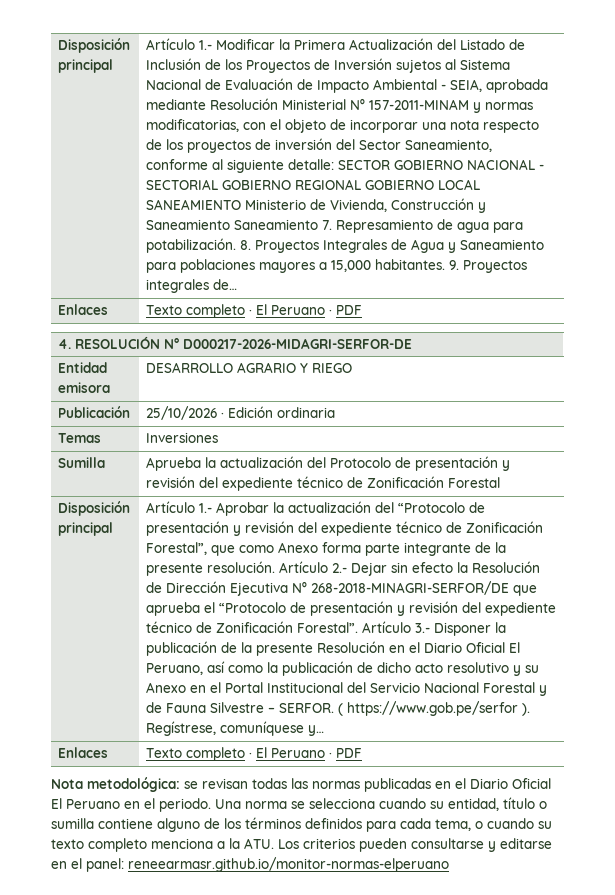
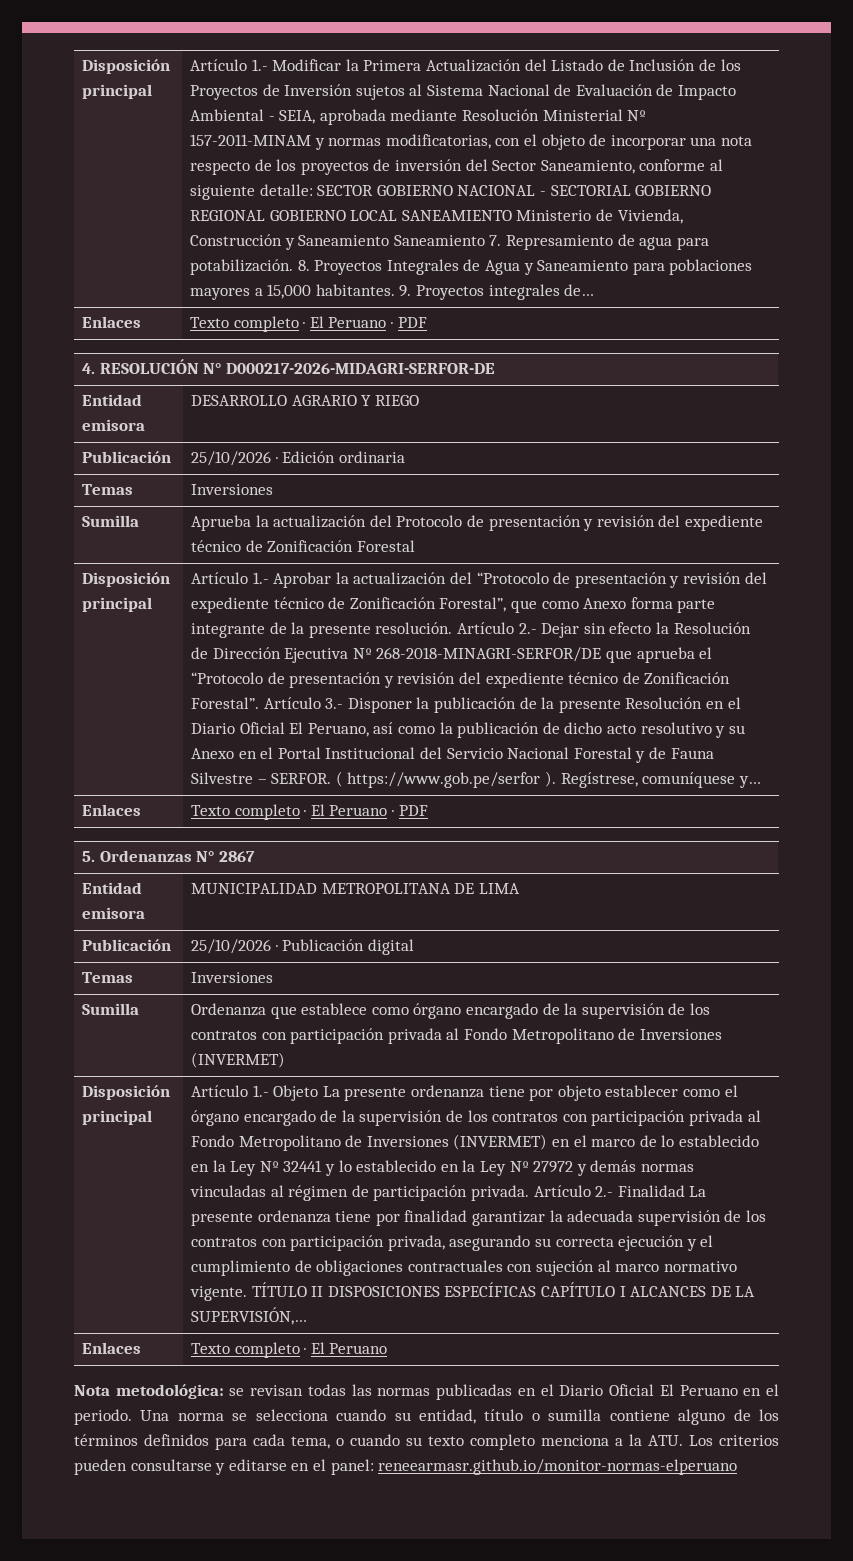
+ 5. Ordenanzas N° 2867
+ Entidad emisora | MUNICIPALIDAD METROPOLITANA DE LIMA
+ Publicación | 25/10/2026 · Publicación digital
+ Temas | Inversiones
+ Sumilla | Ordenanza que establece como órgano encargado de la supervisión de los contratos con participación privada al Fondo Metropolitano de Inversiones (INVERMET)
+ Disposición principal | Artículo 1.- Objeto La presente ordenanza tiene por objeto establecer como el órgano encargado de la supervisión de los contratos con participación privada al Fondo Metropolitano de Inversiones (INVERMET) en el marco de lo establecido en la Ley Nº 32441 y lo establecido en la Ley Nº 27972 y demás normas vinculadas al régimen de participación privada. Artículo 2.- Finalidad La presente ordenanza tiene por finalidad garantizar la adecuada supervisión de los contratos con participación privada, asegurando su correcta ejecución y el cumplimiento de obligaciones contractuales con sujeción al marco normativo vigente. TÍTULO II DISPOSICIONES ESPECÍFICAS CAPÍTULO I ALCANCES DE LA SUPERVISIÓN,…
+ Enlaces | Texto completo · El Peruano

